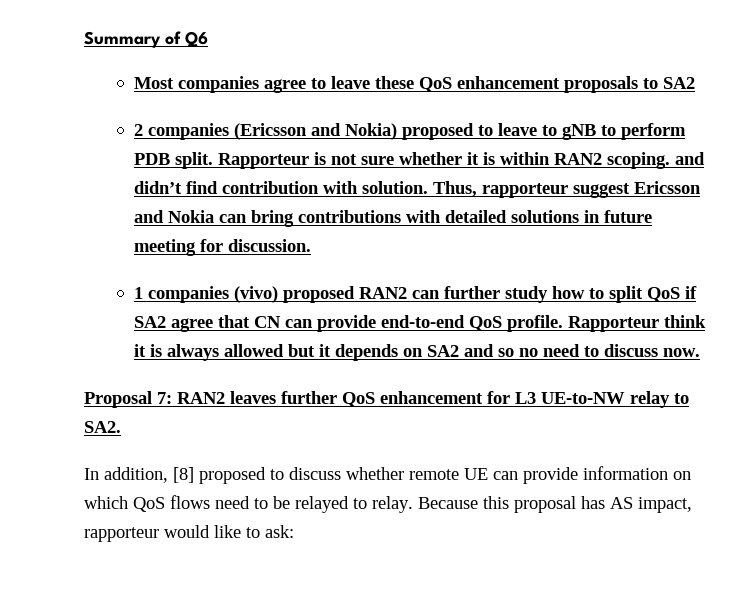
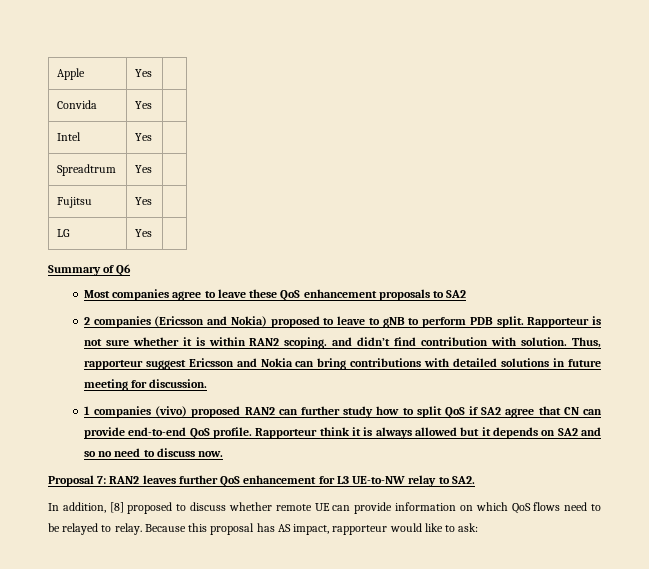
+ Apple | Yes |
+ Convida | Yes |
+ Intel | Yes |
+ Spreadtrum | Yes |
+ Fujitsu | Yes |
+ LG | Yes |

